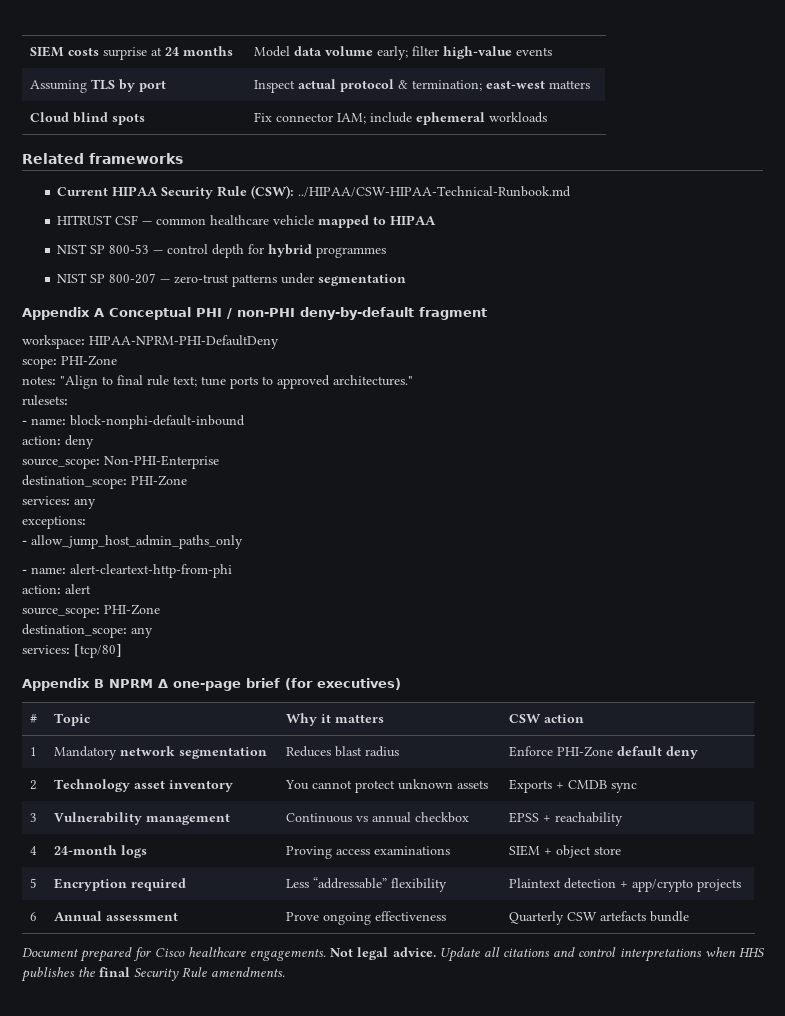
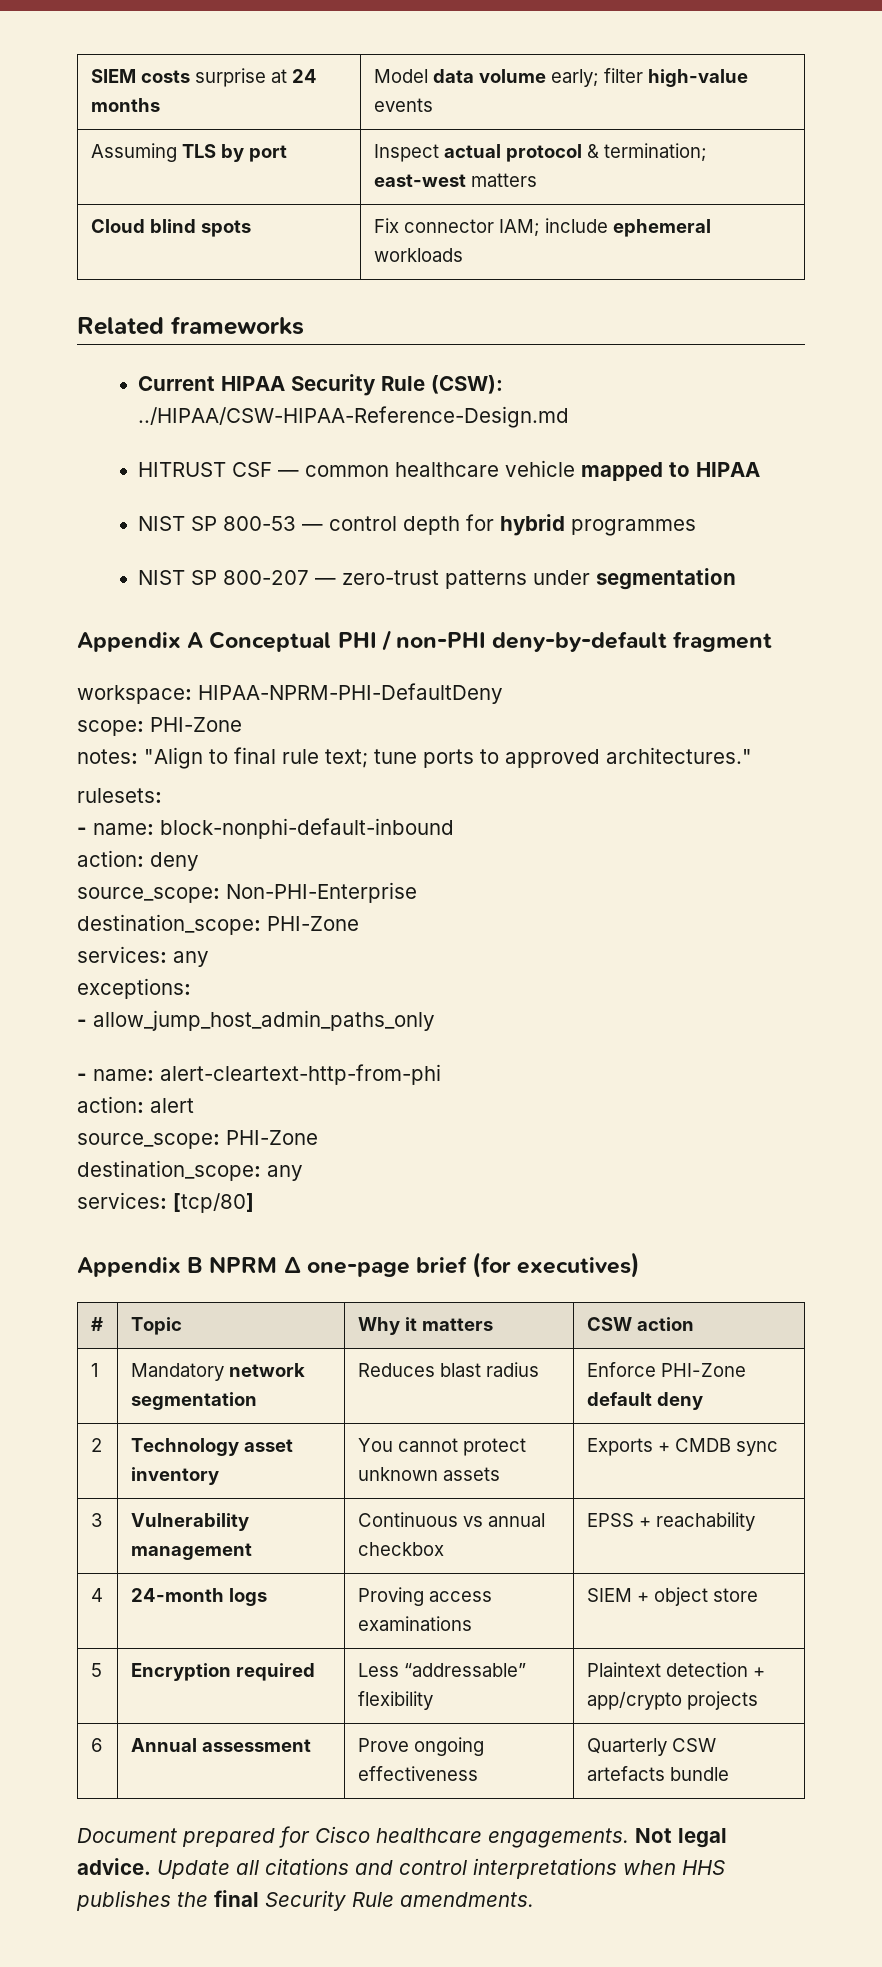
- Current HIPAA Security Rule (CSW): ../HIPAA/CSW-HIPAA-Technical-Runbook.md
+ Current HIPAA Security Rule (CSW): ../HIPAA/CSW-HIPAA-Reference-Design.md

